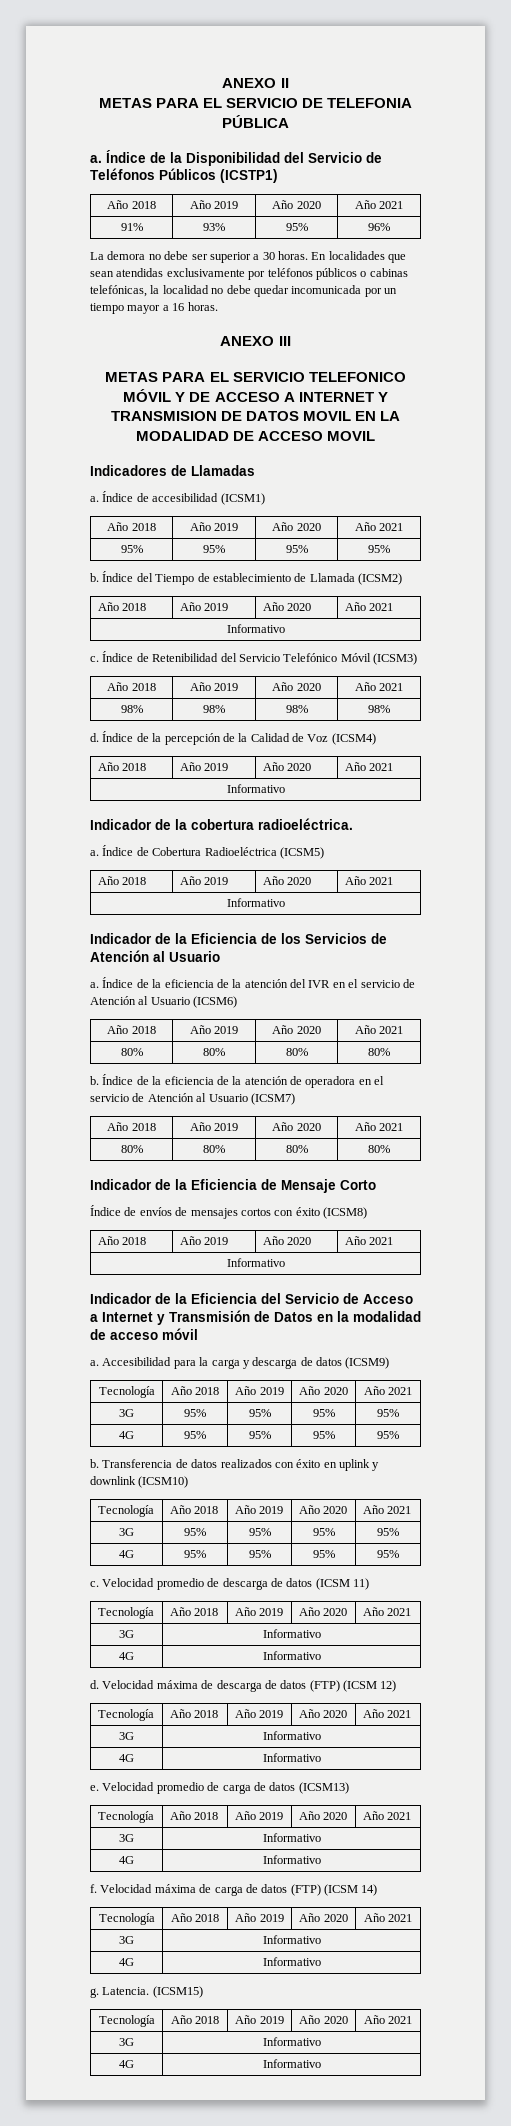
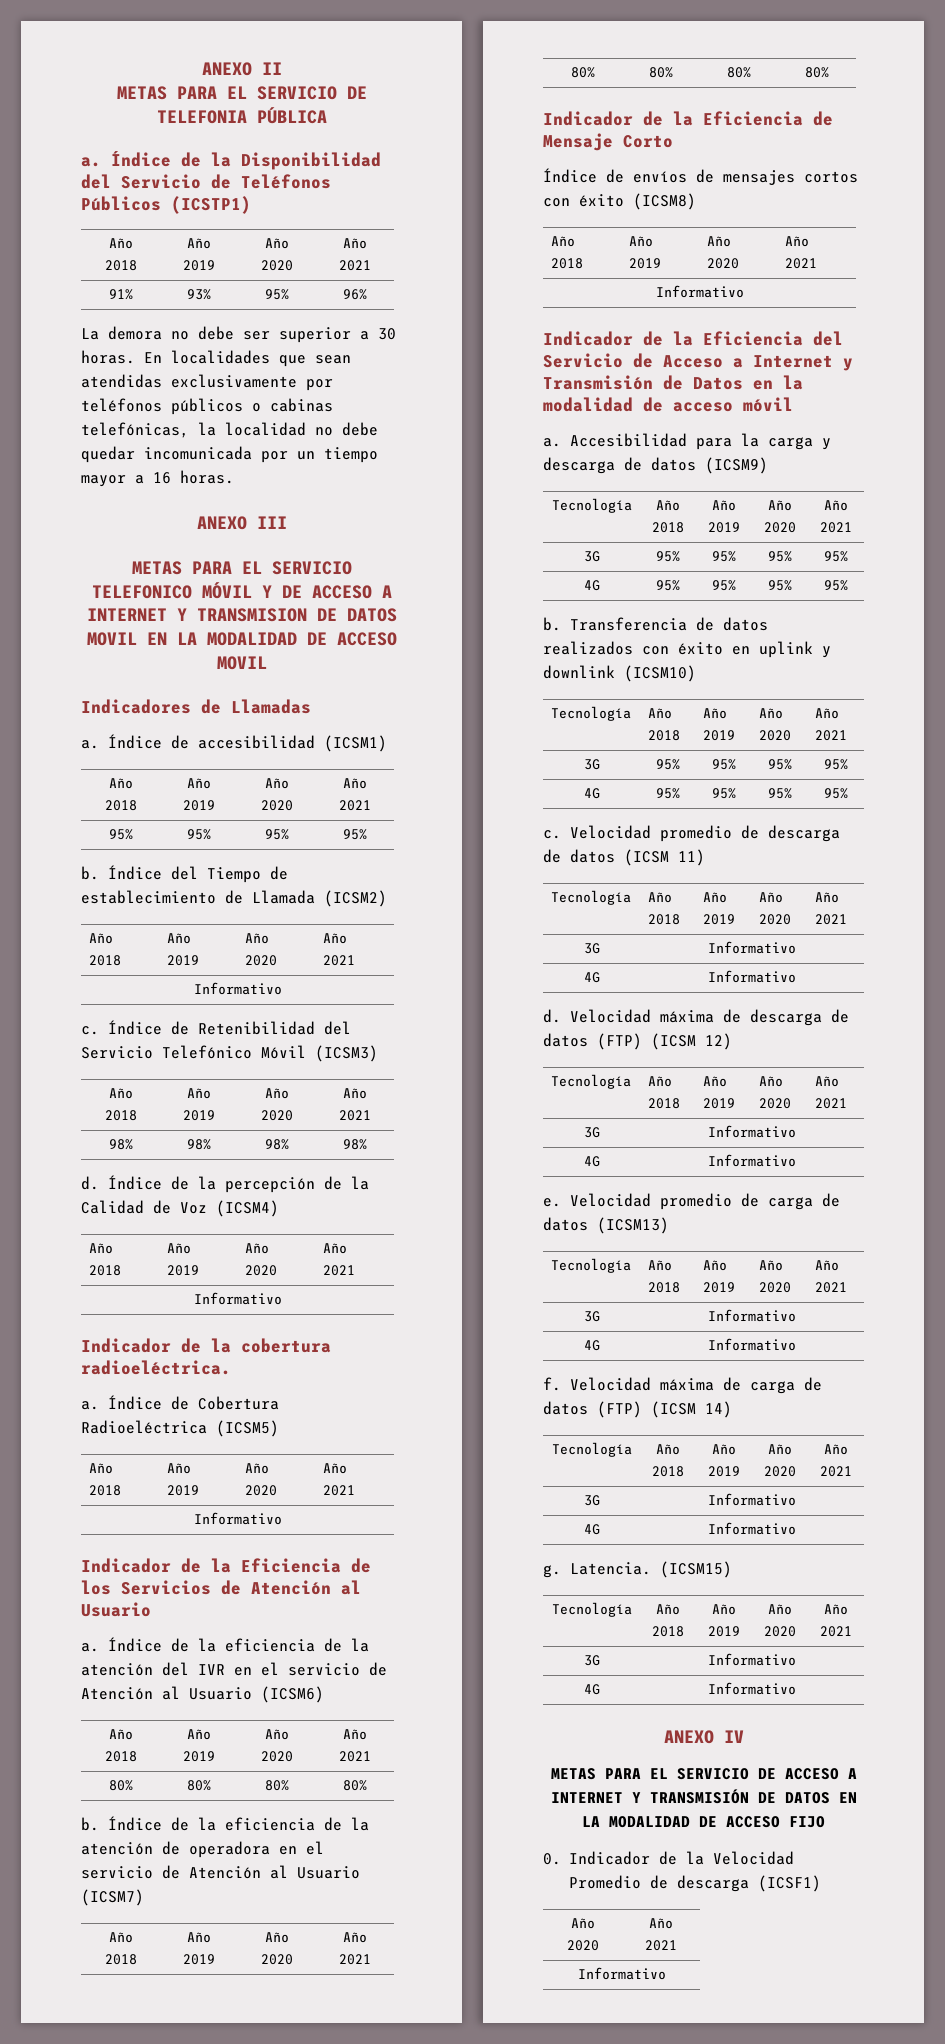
+ ANEXO IV
+ METAS PARA EL SERVICIO DE ACCESO A INTERNET Y TRANSMISIÓN DE DATOS EN LA MODALIDAD DE ACCESO FIJO
+ 0. Indicador de la Velocidad Promedio de descarga (ICSF1)
+ Año 2020 | Año 2021
+ Informativo

